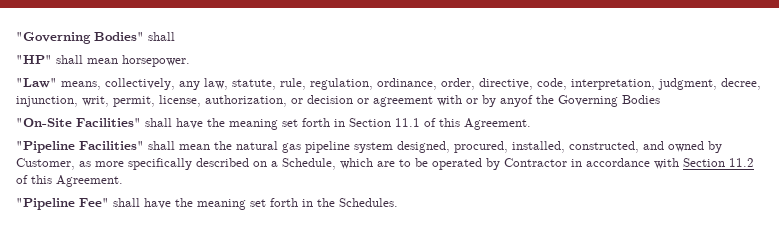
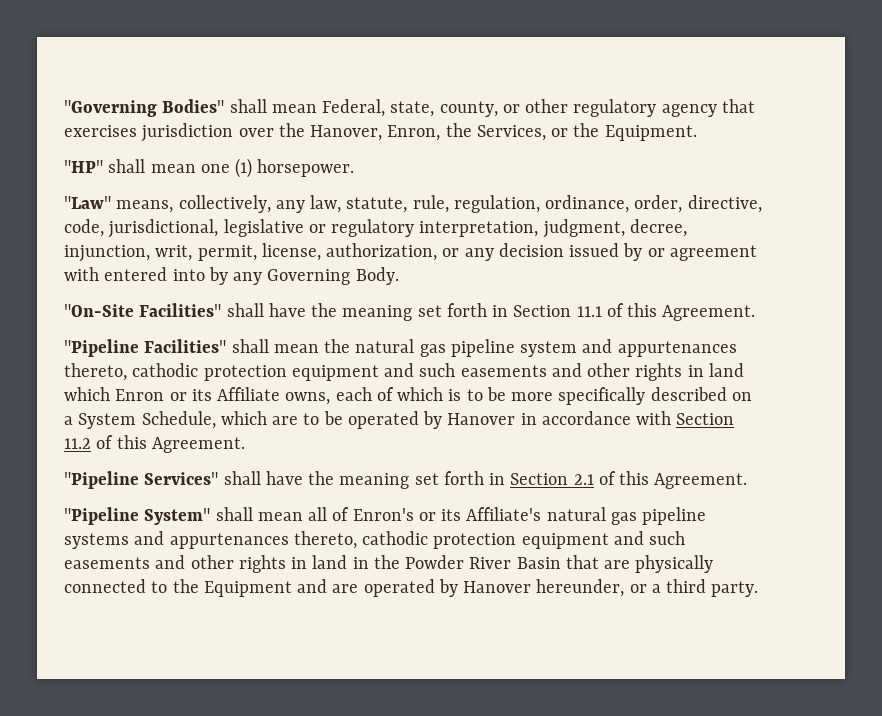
- "Governing Bodies" shall
+ "Governing Bodies" shall mean Federal, state, county, or other regulatory agency that exercises jurisdiction over the Hanover, Enron, the Services, or the Equipment.
- "HP" shall mean horsepower.
+ "HP" shall mean one (1) horsepower.
- "Law" means, collectively, any law, statute, rule, regulation, ordinance, order, directive, code, interpretation, judgment, decree, injunction, writ, permit, license, authorization, or decision or agreement with or by anyof the Governing Bodies
+ "Law" means, collectively, any law, statute, rule, regulation, ordinance, order, directive, code, jurisdictional, legislative or regulatory interpretation, judgment, decree, injunction, writ, permit, license, authorization, or any decision issued by or agreement with entered into by any Governing Body.
- "Pipeline Facilities" shall mean the natural gas pipeline system designed, procured, installed, constructed, and owned by Customer, as more specifically described on a Schedule, which are to be operated by Contractor in accordance with Section 11.2 of this Agreement.
+ "Pipeline Facilities" shall mean the natural gas pipeline system and appurtenances thereto, cathodic protection equipment and such easements and other rights in land which Enron or its Affiliate owns, each of which is to be more specifically described on a System Schedule, which are to be operated by Hanover in accordance with Section 11.2 of this Agreement.
- "Pipeline Fee" shall have the meaning set forth in the Schedules.
+ "Pipeline Services" shall have the meaning set forth in Section 2.1 of this Agreement.
+ "Pipeline System" shall mean all of Enron's or its Affiliate's natural gas pipeline systems and appurtenances thereto, cathodic protection equipment and such easements and other rights in land in the Powder River Basin that are physically connected to the Equipment and are operated by Hanover hereunder, or a third party.

